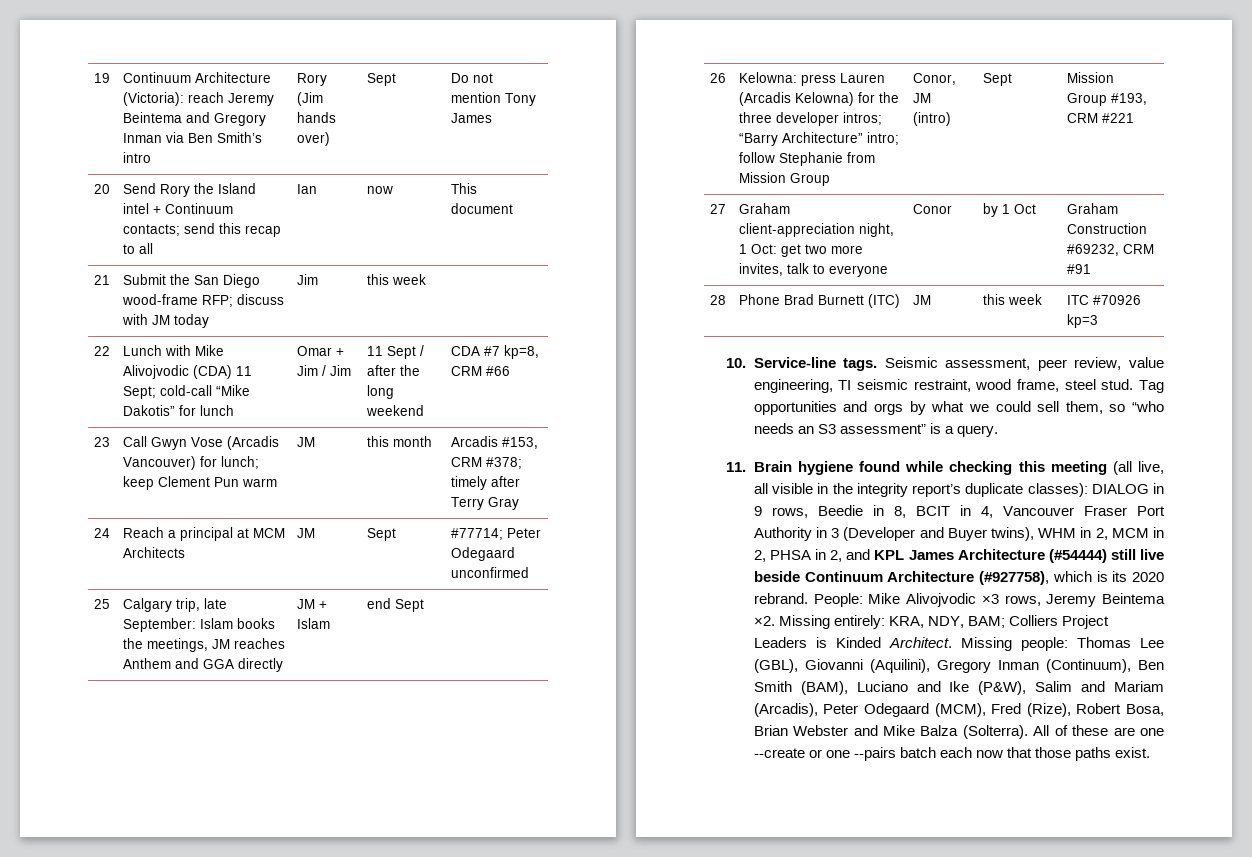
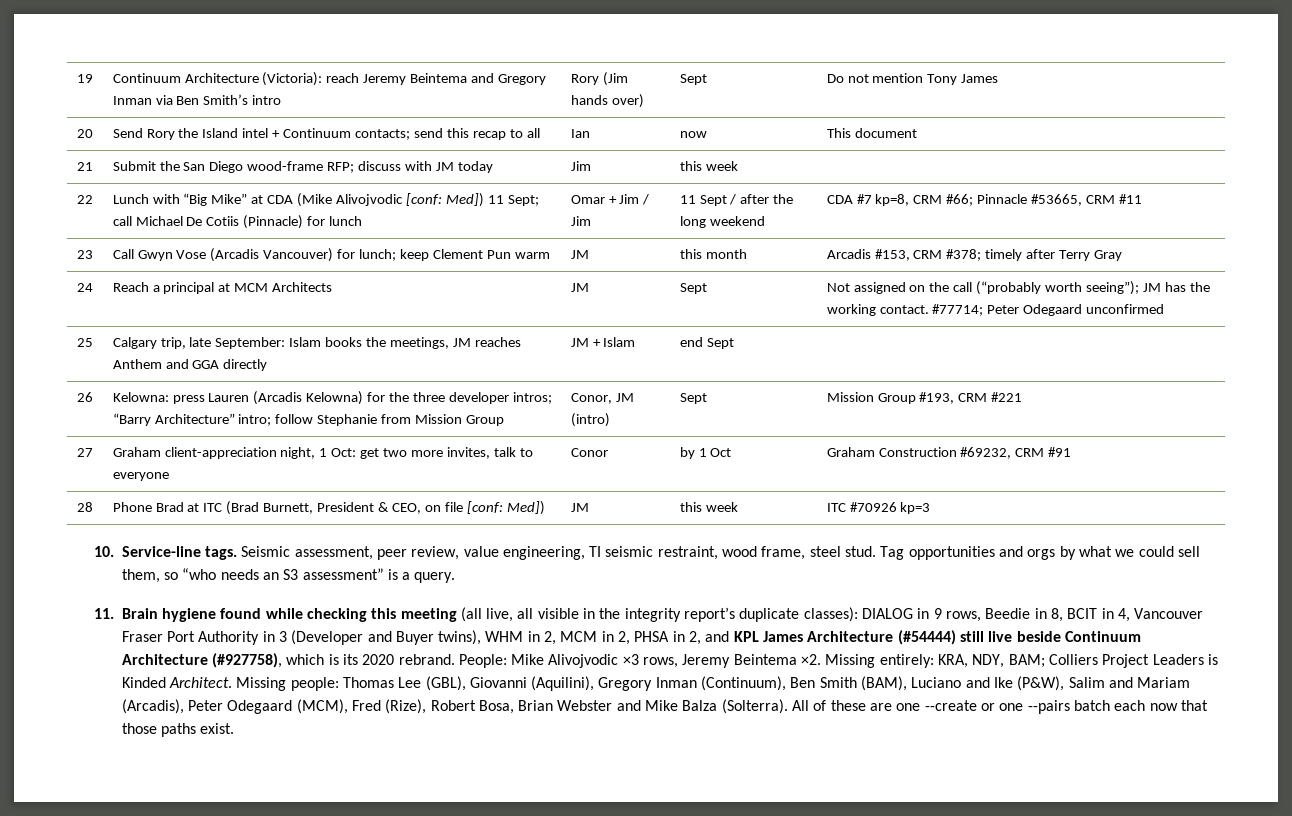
- Lunch with Mike Alivojvodic (CDA) 11 Sept; cold-call “Mike Dakotis” for lunch
+ Lunch with “Big Mike” at CDA (Mike Alivojvodic [conf: Med]) 11 Sept; call Michael De Cotiis (Pinnacle) for lunch
- CDA #7 kp=8, CRM #66
+ CDA #7 kp=8, CRM #66; Pinnacle #53665, CRM #11
- 24 | Reach a principal at MCM Architects | JM | Sept | #77714; Peter Odegaard unconfirmed
+ 24 | Reach a principal at MCM Architects | JM | Sept | Not assigned on the call (“probably worth seeing”); JM has the working contact. #77714; Peter Odegaard unconfirmed
- 28 | Phone Brad Burnett (ITC) | JM | this week | ITC #70926 kp=3
+ 28 | Phone Brad at ITC (Brad Burnett, President & CEO, on file [conf: Med]) | JM | this week | ITC #70926 kp=3

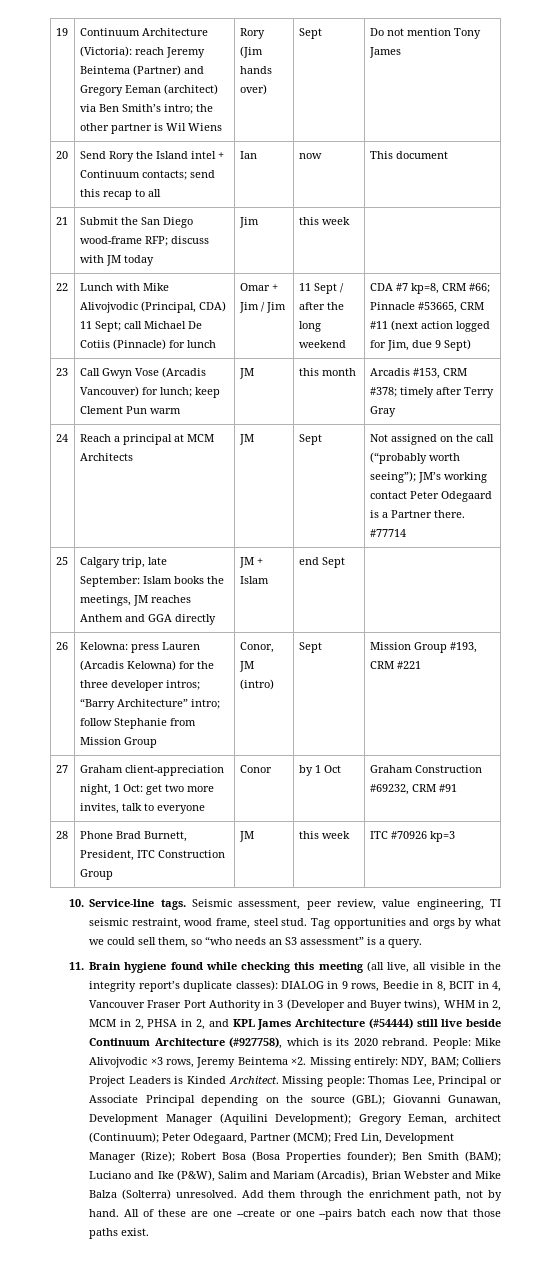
- 19 | Continuum Architecture (Victoria): reach Jeremy Beintema and Gregory Inman via Ben Smith’s intro | Rory (Jim hands over) | Sept | Do not mention Tony James
+ 19 | Continuum Architecture (Victoria): reach Jeremy Beintema (Partner) and Gregory Eeman (architect) via Ben Smith’s intro; the other partner is Wil Wiens | Rory (Jim hands over) | Sept | Do not mention Tony James
- Lunch with “Big Mike” at CDA (Mike Alivojvodic [conf: Med]) 11 Sept; call Michael De Cotiis (Pinnacle) for lunch
+ Lunch with Mike Alivojvodic (Principal, CDA) 11 Sept; call Michael De Cotiis (Pinnacle) for lunch
- CDA #7 kp=8, CRM #66; Pinnacle #53665, CRM #11
+ CDA #7 kp=8, CRM #66; Pinnacle #53665, CRM #11 (next action logged for Jim, due 9 Sept)
- 24 | Reach a principal at MCM Architects | JM | Sept | Not assigned on the call (“probably worth seeing”); JM has the working contact. #77714; Peter Odegaard unconfirmed
+ 24 | Reach a principal at MCM Architects | JM | Sept | Not assigned on the call (“probably worth seeing”); JM’s working contact Peter Odegaard is a Partner there. #77714
- 28 | Phone Brad at ITC (Brad Burnett, President & CEO, on file [conf: Med]) | JM | this week | ITC #70926 kp=3
+ 28 | Phone Brad Burnett, President, ITC Construction Group | JM | this week | ITC #70926 kp=3
- Missing entirely: KRA, NDY, BAM; Colliers Project Leaders is Kinded Architect.
+ Missing entirely: NDY, BAM; Colliers Project Leaders is Kinded Architect.
- Missing people: Thomas Lee (GBL), Giovanni (Aquilini), Gregory Inman (Continuum), Ben Smith (BAM), Luciano and Ike (P&W), Salim and Mariam (Arcadis), Peter Odegaard (MCM), Fred (Rize), Robert Bosa, Brian Webster and Mike Balza (Solterra).
+ Missing people: Thomas Lee, Principal or Associate Principal depending on the source (GBL); Giovanni Gunawan, Development Manager (Aquilini Development); Gregory Eeman, architect (Continuum); Peter Odegaard, Partner (MCM); Fred Lin, Development Manager (Rize); Robert Bosa (Bosa Properties founder); Ben Smith (BAM); Luciano and Ike (P&W), Salim and Mariam (Arcadis), Brian Webster and Mike Balza (Solterra) unresolved. Add them through the enrichment path, not by hand.

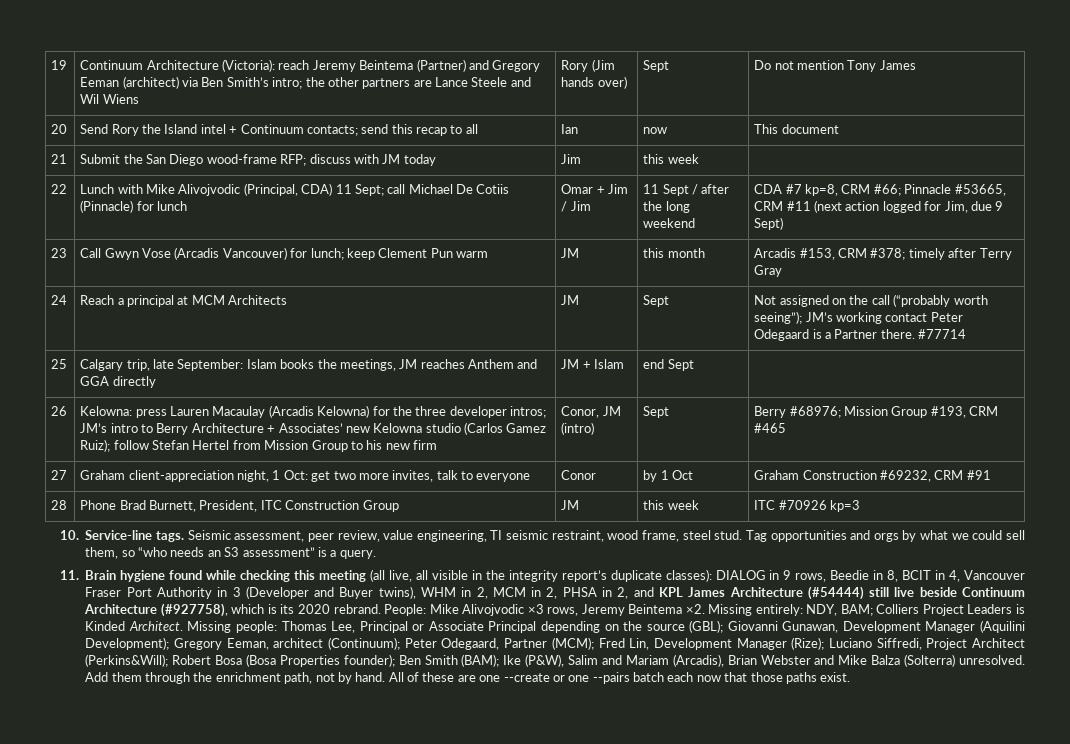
- 19 | Continuum Architecture (Victoria): reach Jeremy Beintema (Partner) and Gregory Eeman (architect) via Ben Smith’s intro; the other partner is Wil Wiens | Rory (Jim hands over) | Sept | Do not mention Tony James
+ 19 | Continuum Architecture (Victoria): reach Jeremy Beintema (Partner) and Gregory Eeman (architect) via Ben Smith’s intro; the other partners are Lance Steele and Wil Wiens | Rory (Jim hands over) | Sept | Do not mention Tony James
- Kelowna: press Lauren (Arcadis Kelowna) for the three developer intros; “Barry Architecture” intro; follow Stephanie from Mission Group
+ Kelowna: press Lauren Macaulay (Arcadis Kelowna) for the three developer intros; JM’s intro to Berry Architecture + Associates’ new Kelowna studio (Carlos Gamez Ruiz); follow Stefan Hertel from Mission Group to his new firm
- Mission Group #193, CRM #221
+ Berry #68976; Mission Group #193, CRM #465
- Missing people: Thomas Lee, Principal or Associate Principal depending on the source (GBL); Giovanni Gunawan, Development Manager (Aquilini Development); Gregory Eeman, architect (Continuum); Peter Odegaard, Partner (MCM); Fred Lin, Development Manager (Rize); Robert Bosa (Bosa Properties founder); Ben Smith (BAM); Luciano and Ike (P&W), Salim and Mariam (Arcadis), Brian Webster and Mike Balza (Solterra) unresolved.
+ Missing people: Thomas Lee, Principal or Associate Principal depending on the source (GBL); Giovanni Gunawan, Development Manager (Aquilini Development); Gregory Eeman, architect (Continuum); Peter Odegaard, Partner (MCM); Fred Lin, Development Manager (Rize); Luciano Siffredi, Project Architect (Perkins&Will); Robert Bosa (Bosa Properties founder); Ben Smith (BAM); Ike (P&W), Salim and Mariam (Arcadis), Brian Webster and Mike Balza (Solterra) unresolved.

